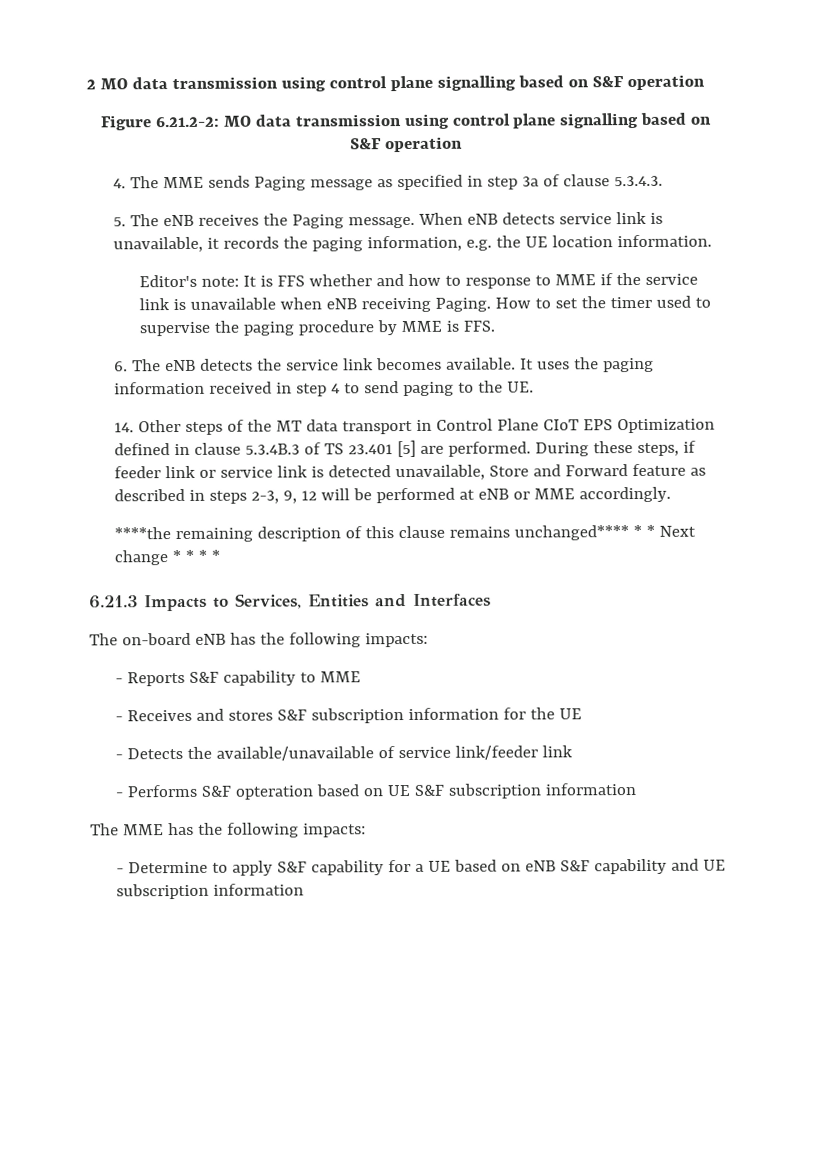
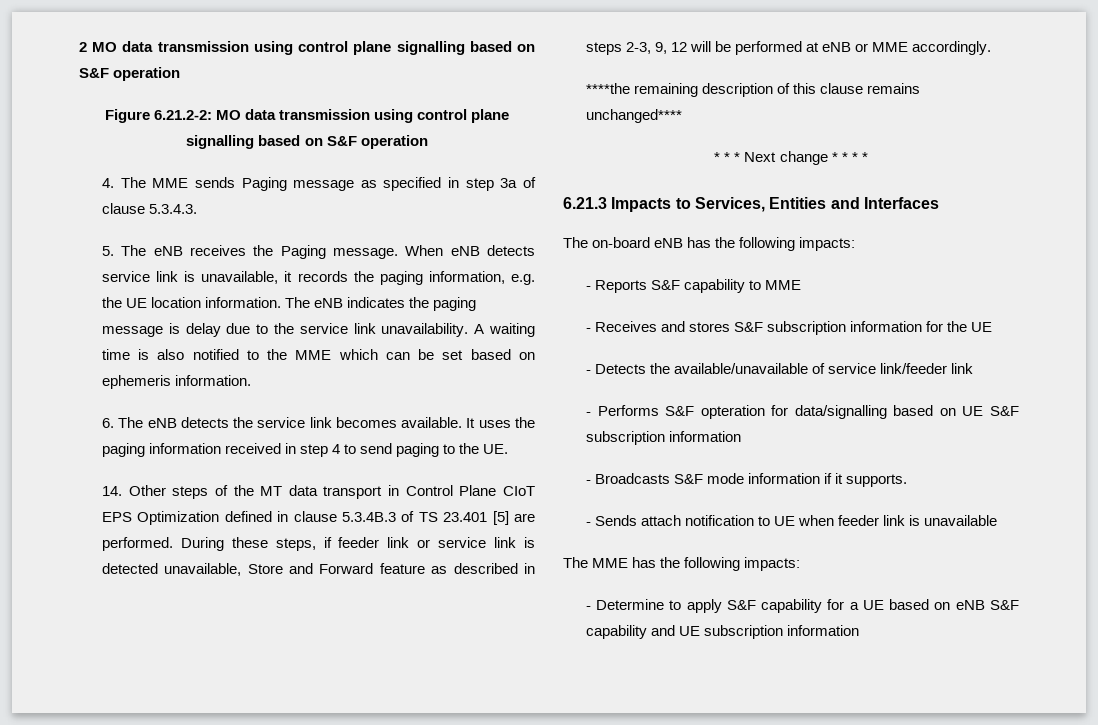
- When eNB detects service link is unavailable, it records the paging information, e.g. the UE location information.
- Editor's note: It is FFS whether and how to response to MME if the service link is unavailable when eNB receiving Paging. How to set the timer used to supervise the paging procedure by MME is FFS.
+ When eNB detects service link is unavailable, it records the paging information, e.g. the UE location information. The eNB indicates the paging message is delay due to the service link unavailability. A waiting time is also notified to the MME which can be set based on ephemeris information.
- ****the remaining description of this clause remains unchanged**** * * Next change * * * *
+ ****the remaining description of this clause remains unchanged****
+ * * * Next change * * * *
- - Performs S&F opteration based on UE S&F subscription information
+ - Performs S&F opteration for data/signalling based on UE S&F subscription information
+ - Broadcasts S&F mode information if it supports.
+ - Sends attach notification to UE when feeder link is unavailable

